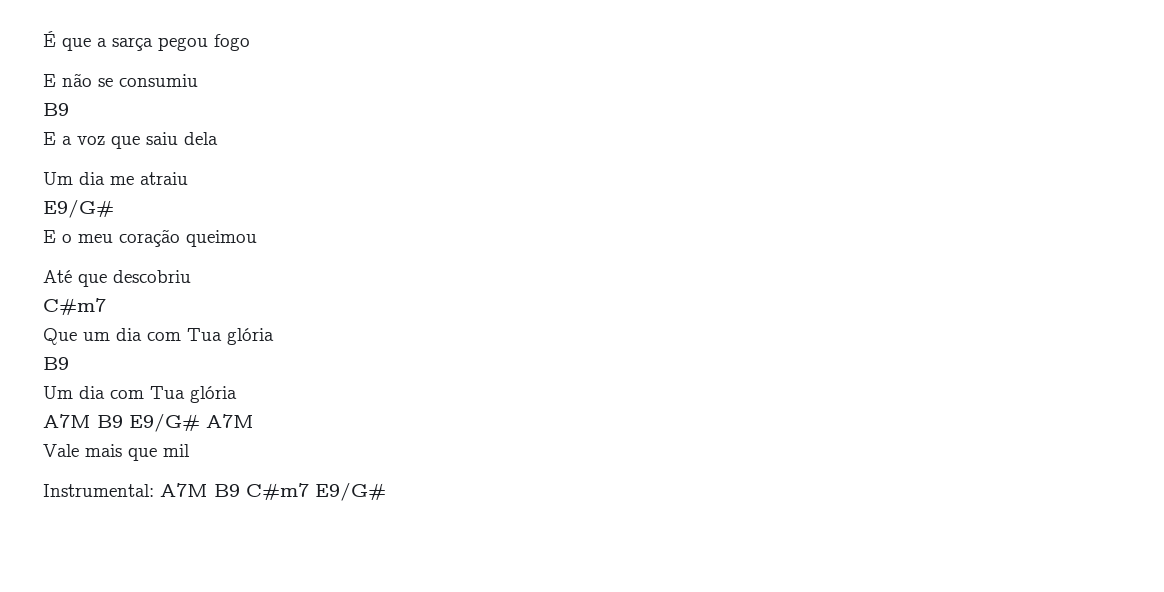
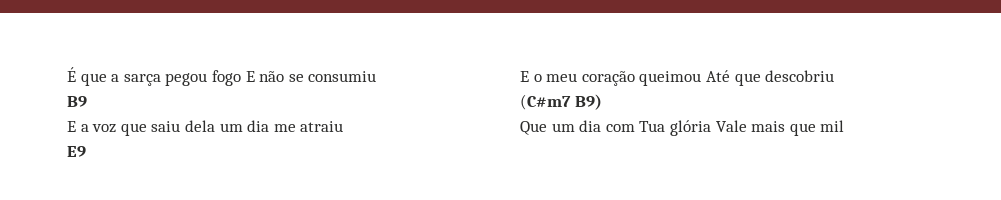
- É que a sarça pegou fogo
- E não se consumiu
+ É que a sarça pegou fogo E não se consumiu
- E a voz que saiu dela
- Um dia me atraiu
- E9/G#
+ E a voz que saiu dela um dia me atraiu
+ E9
- E o meu coração queimou
- Até que descobriu
- C#m7
+ E o meu coração queimou Até que descobriu
+ (C#m7 B9)
- Que um dia com Tua glória
- B9
- Um dia com Tua glória
- A7M B9 E9/G# A7M
- Vale mais que mil
+ Que um dia com Tua glória Vale mais que mil
- Instrumental: A7M B9 C#m7 E9/G#

